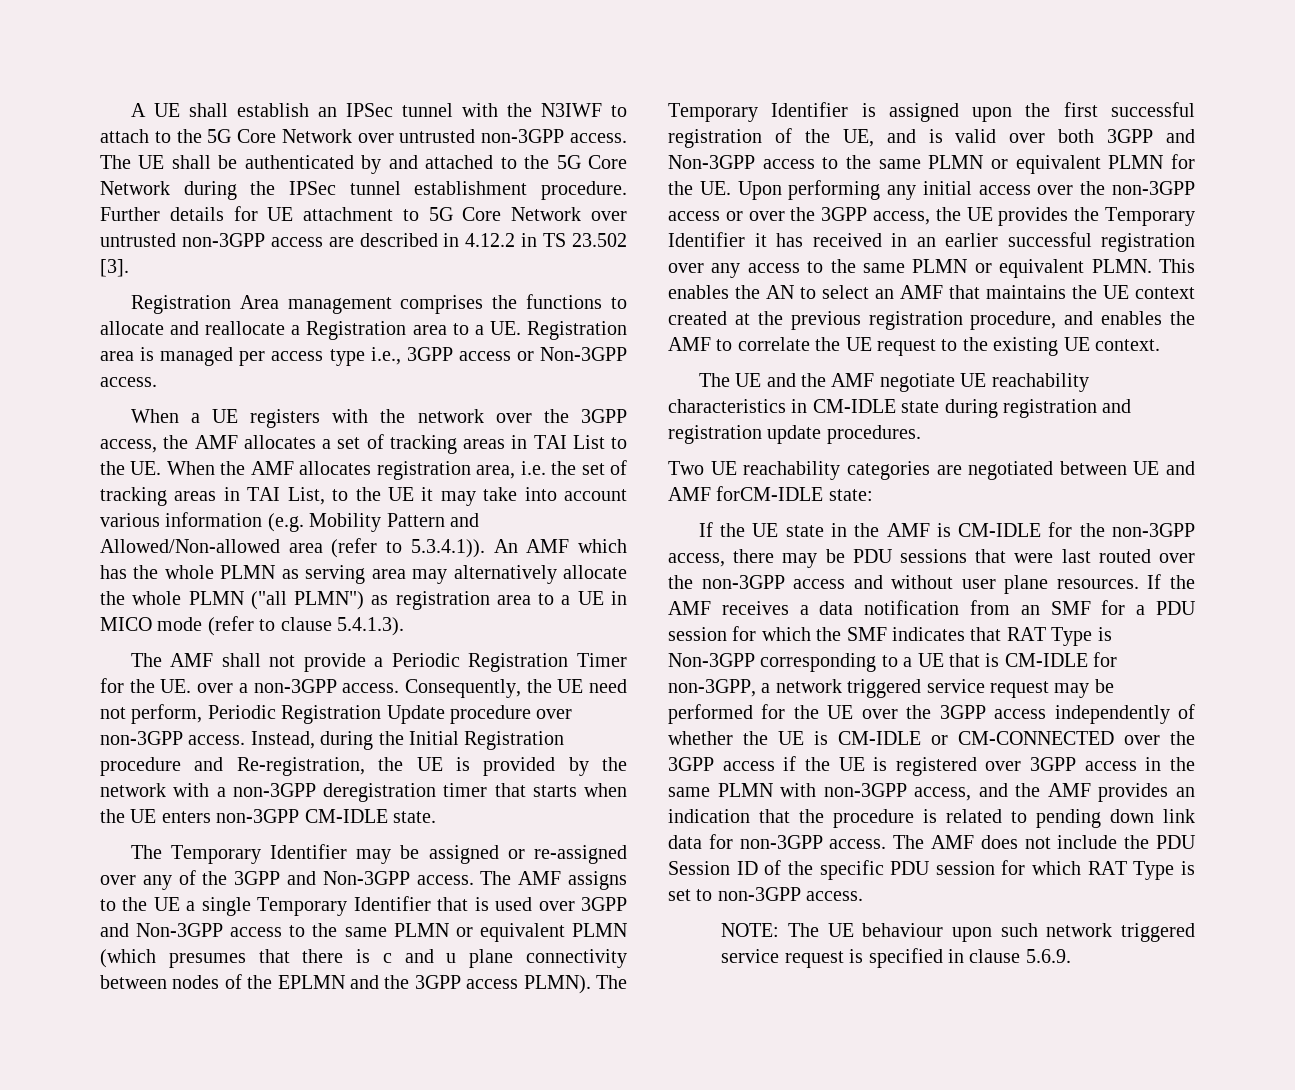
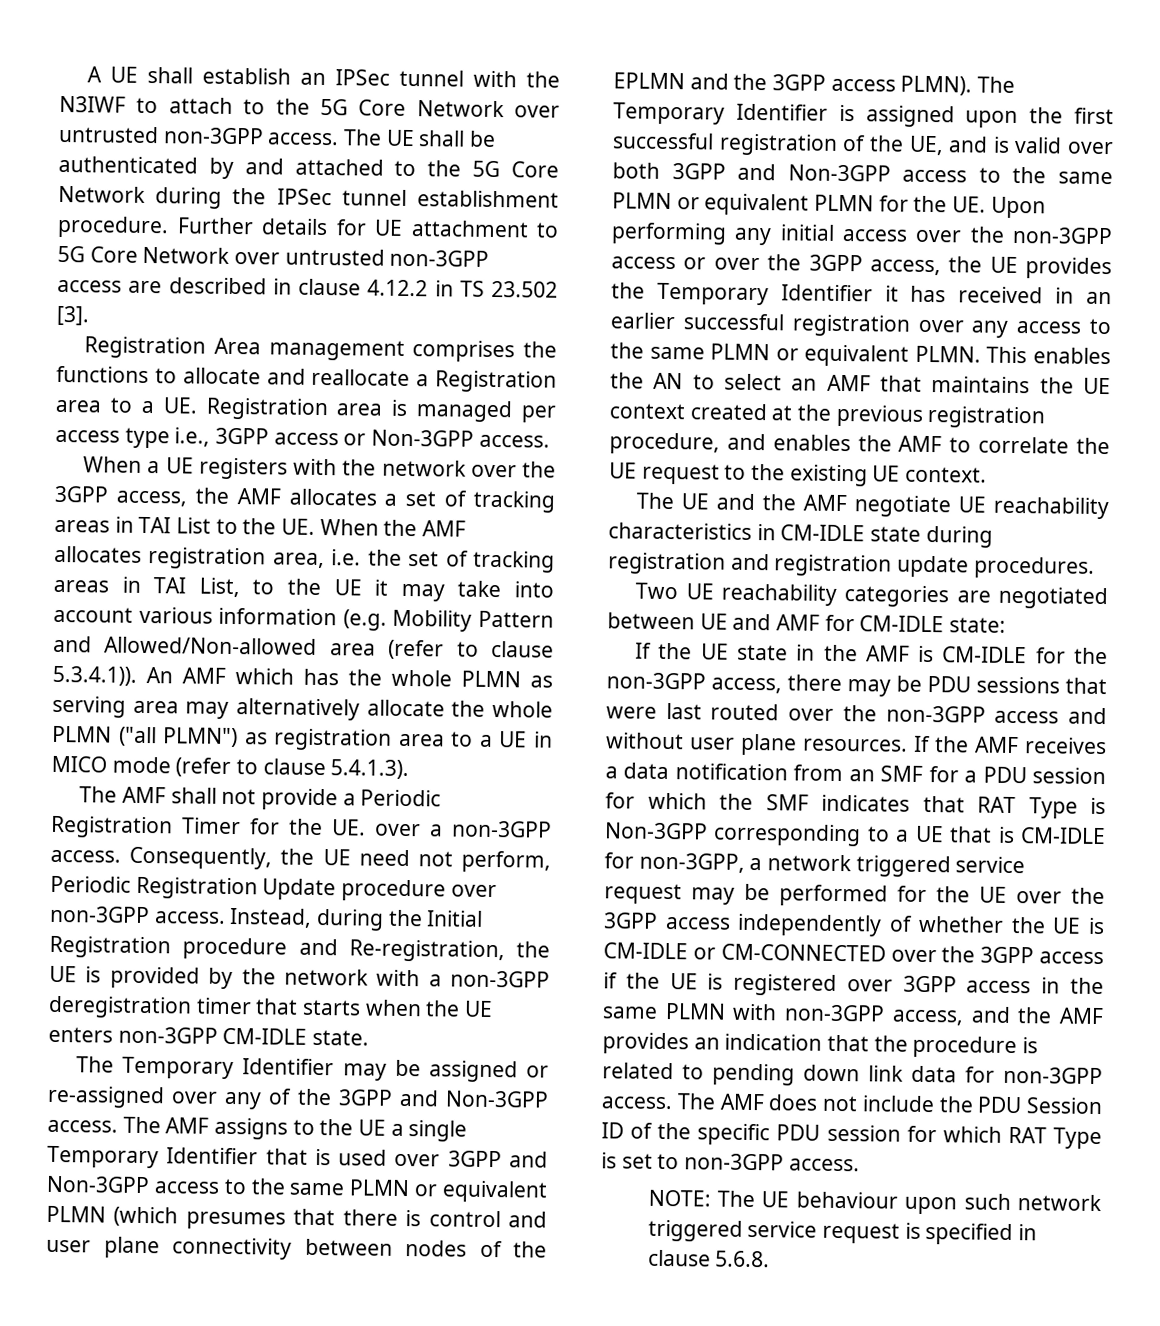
- Further details for UE attachment to 5G Core Network over untrusted non-3GPP access are described in 4.12.2 in TS 23.502 [3].
+ Further details for UE attachment to 5G Core Network over untrusted non-3GPP access are described in clause 4.12.2 in TS 23.502 [3].
- When a UE registers with the network over the 3GPP access, the AMF allocates a set of tracking areas in TAI List to the UE. When the AMF allocates registration area, i.e. the set of tracking areas in TAI List, to the UE it may take into account various information (e.g. Mobility Pattern and Allowed/Non-allowed area (refer to 5.3.4.1)). An AMF which has the whole PLMN as serving area may alternatively allocate the whole PLMN ("all PLMN") as registration area to a UE in MICO mode (refer to clause 5.4.1.3).
+ When a UE registers with the network over the 3GPP access, the AMF allocates a set of tracking areas in TAI List to the UE. When the AMF allocates registration area, i.e. the set of tracking areas in TAI List, to the UE it may take into account various information (e.g. Mobility Pattern and Allowed/Non-allowed area (refer to clause 5.3.4.1)). An AMF which has the whole PLMN as serving area may alternatively allocate the whole PLMN ("all PLMN") as registration area to a UE in MICO mode (refer to clause 5.4.1.3).
- The AMF assigns to the UE a single Temporary Identifier that is used over 3GPP and Non-3GPP access to the same PLMN or equivalent PLMN (which presumes that there is c and u plane connectivity between nodes of the EPLMN and the 3GPP access PLMN).
+ The AMF assigns to the UE a single Temporary Identifier that is used over 3GPP and Non-3GPP access to the same PLMN or equivalent PLMN (which presumes that there is control and user plane connectivity between nodes of the EPLMN and the 3GPP access PLMN).
- Two UE reachability categories are negotiated between UE and AMF forCM-IDLE state:
+ Two UE reachability categories are negotiated between UE and AMF for CM-IDLE state:
- NOTE: The UE behaviour upon such network triggered service request is specified in clause 5.6.9.
+ NOTE: The UE behaviour upon such network triggered service request is specified in clause 5.6.8.

